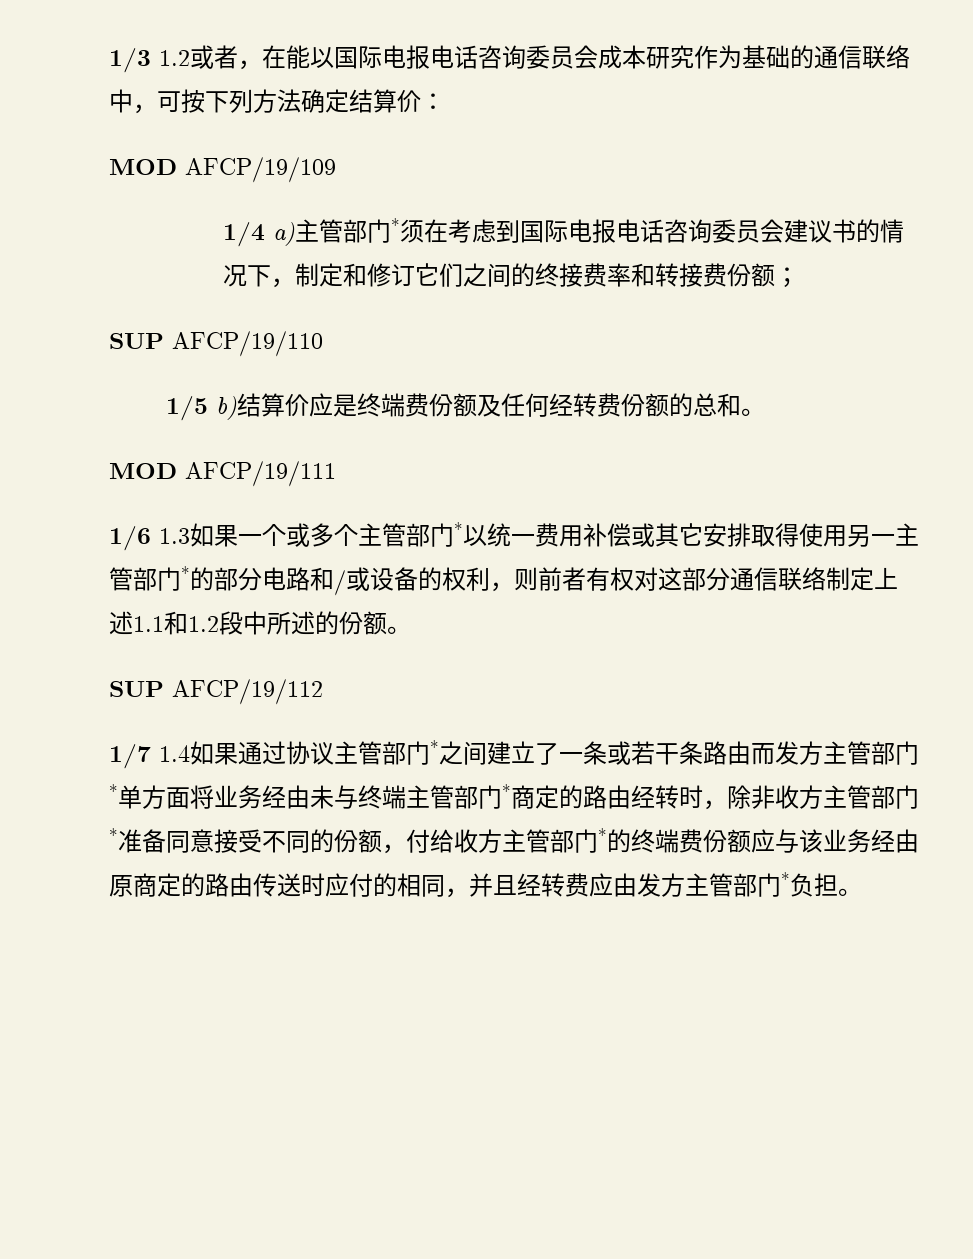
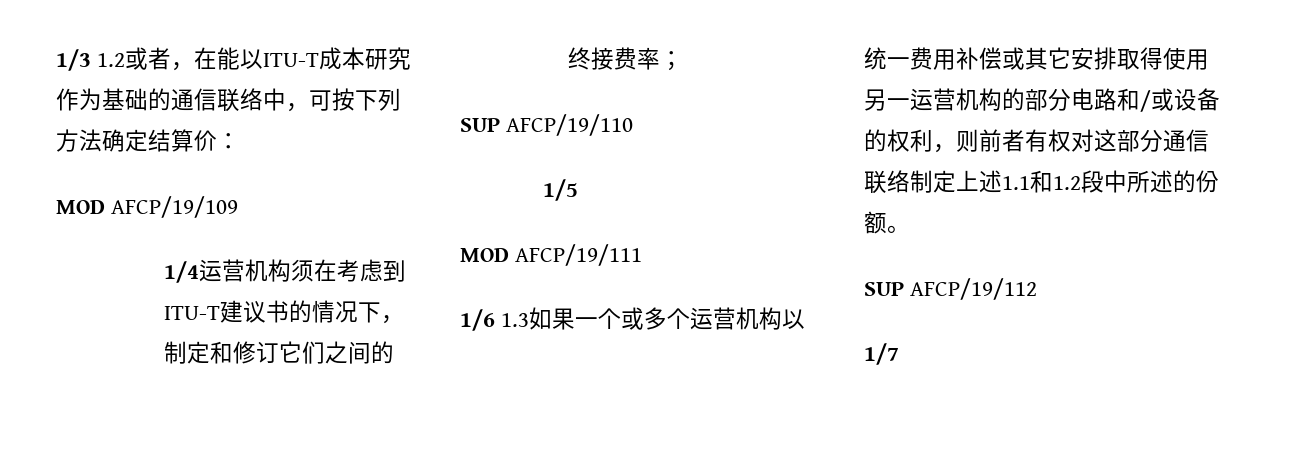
- 1/3 1.2或者，在能以国际电报电话咨询委员会成本研究作为基础的通信联络中，可按下列方法确定结算价：
+ 1/3 1.2或者，在能以ITU-T成本研究作为基础的通信联络中，可按下列方法确定结算价：
- 1/4 a)主管部门*须在考虑到国际电报电话咨询委员会建议书的情况下，制定和修订它们之间的终接费率和转接费份额；
+ 1/4运营机构须在考虑到ITU-T建议书的情况下，制定和修订它们之间的终接费率；
- 1/5 b)结算价应是终端费份额及任何经转费份额的总和。
+ 1/5
- 1/6 1.3如果一个或多个主管部门*以统一费用补偿或其它安排取得使用另一主管部门*的部分电路和/或设备的权利，则前者有权对这部分通信联络制定上述1.1和1.2段中所述的份额。
+ 1/6 1.3如果一个或多个运营机构以统一费用补偿或其它安排取得使用另一运营机构的部分电路和/或设备的权利，则前者有权对这部分通信联络制定上述1.1和1.2段中所述的份额。
- 1/7 1.4如果通过协议主管部门*之间建立了一条或若干条路由而发方主管部门*单方面将业务经由未与终端主管部门*商定的路由经转时，除非收方主管部门*准备同意接受不同的份额，付给收方主管部门*的终端费份额应与该业务经由原商定的路由传送时应付的相同，并且经转费应由发方主管部门*负担。
+ 1/7

